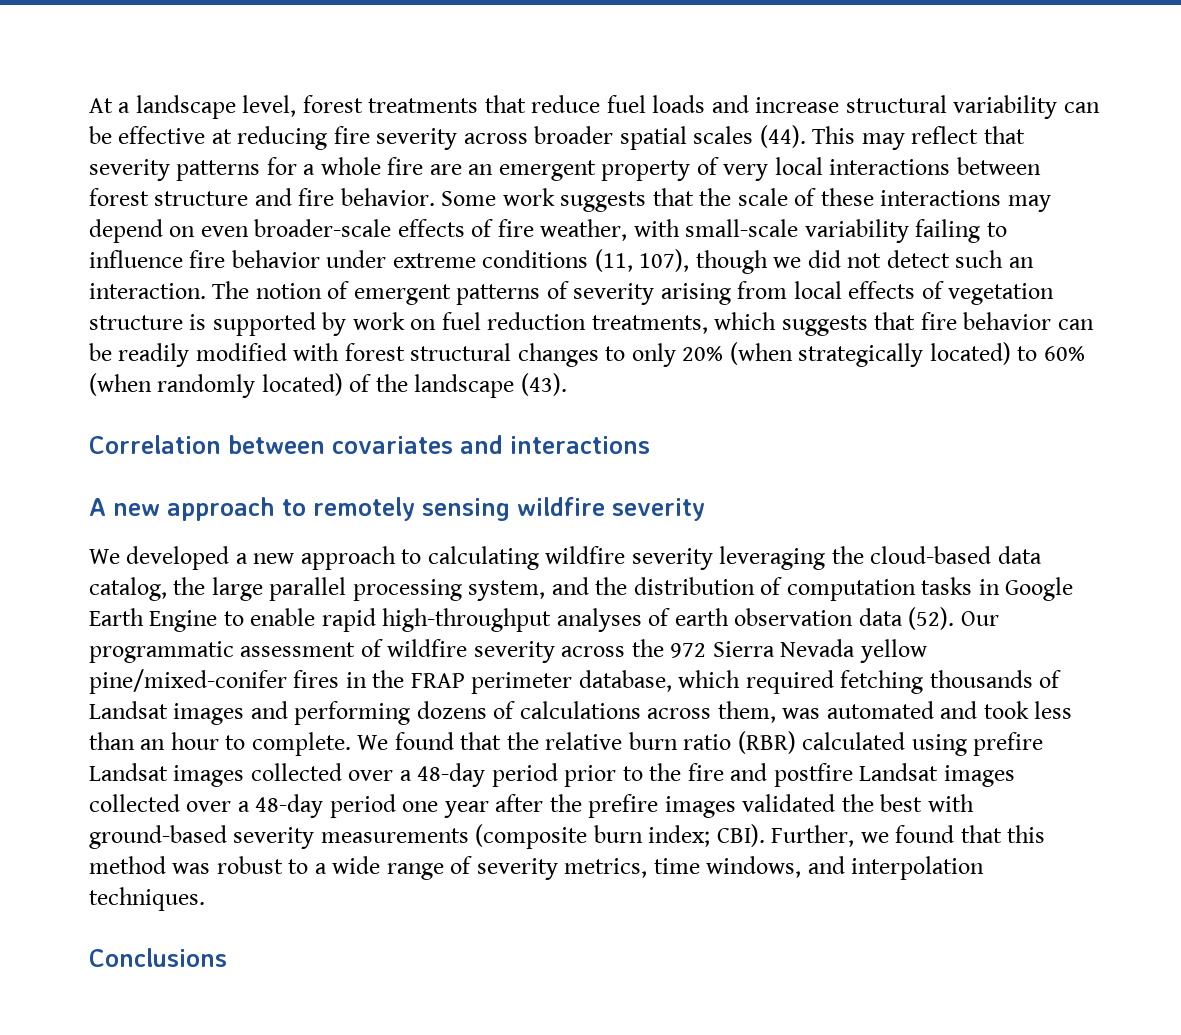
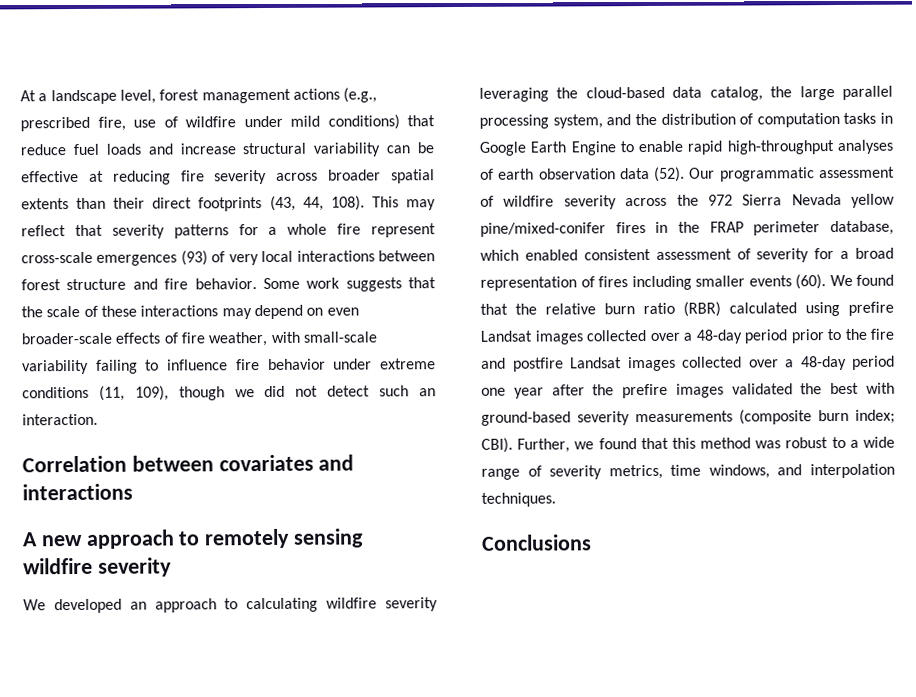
- At a landscape level, forest treatments that reduce fuel loads and increase structural variability can be effective at reducing fire severity across broader spatial scales (44).
+ At a landscape level, forest management actions (e.g., prescribed fire, use of wildfire under mild conditions) that reduce fuel loads and increase structural variability can be effective at reducing fire severity across broader spatial extents than their direct footprints (43, 44, 108).
- This may reflect that severity patterns for a whole fire are an emergent property of very local interactions between forest structure and fire behavior.
+ This may reflect that severity patterns for a whole fire represent cross-scale emergences (93) of very local interactions between forest structure and fire behavior.
- Some work suggests that the scale of these interactions may depend on even broader-scale effects of fire weather, with small-scale variability failing to influence fire behavior under extreme conditions (11, 107), though we did not detect such an interaction. The notion of emergent patterns of severity arising from local effects of vegetation structure is supported by work on fuel reduction treatments, which suggests that fire behavior can be readily modified with forest structural changes to only 20% (when strategically located) to 60% (when randomly located) of the landscape (43).
+ Some work suggests that the scale of these interactions may depend on even broader-scale effects of fire weather, with small-scale variability failing to influence fire behavior under extreme conditions (11, 109), though we did not detect such an interaction.
- We developed a new approach to calculating wildfire severity leveraging the cloud-based data catalog, the large parallel processing system, and the distribution of computation tasks in Google Earth Engine to enable rapid high-throughput analyses of earth observation data (52).
+ We developed an approach to calculating wildfire severity leveraging the cloud-based data catalog, the large parallel processing system, and the distribution of computation tasks in Google Earth Engine to enable rapid high-throughput analyses of earth observation data (52).
- Our programmatic assessment of wildfire severity across the 972 Sierra Nevada yellow pine/mixed-conifer fires in the FRAP perimeter database, which required fetching thousands of Landsat images and performing dozens of calculations across them, was automated and took less than an hour to complete.
+ Our programmatic assessment of wildfire severity across the 972 Sierra Nevada yellow pine/mixed-conifer fires in the FRAP perimeter database, which enabled consistent assessment of severity for a broad representation of fires including smaller events (60).

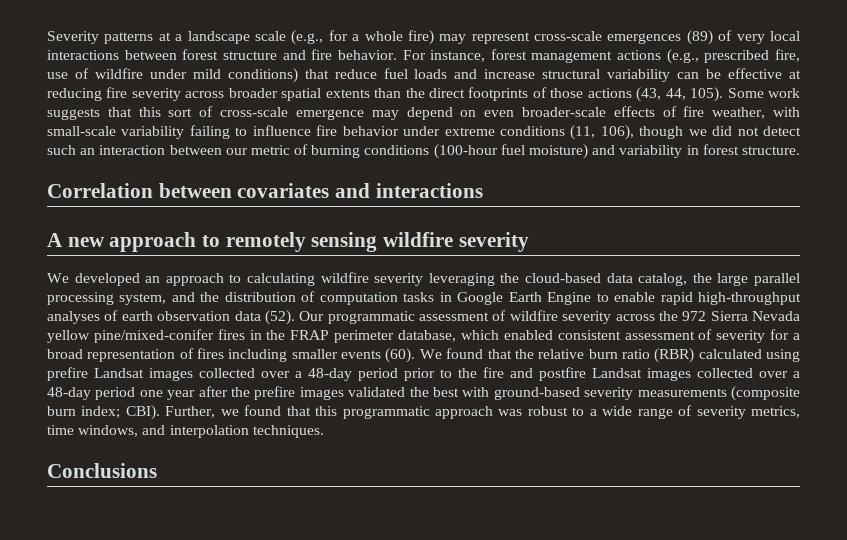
- At a landscape level, forest management actions (e.g., prescribed fire, use of wildfire under mild conditions) that reduce fuel loads and increase structural variability can be effective at reducing fire severity across broader spatial extents than their direct footprints (43, 44, 108). This may reflect that severity patterns for a whole fire represent cross-scale emergences (93) of very local interactions between forest structure and fire behavior. Some work suggests that the scale of these interactions may depend on even broader-scale effects of fire weather, with small-scale variability failing to influence fire behavior under extreme conditions (11, 109), though we did not detect such an interaction.
+ Severity patterns at a landscape scale (e.g., for a whole fire) may represent cross-scale emergences (89) of very local interactions between forest structure and fire behavior. For instance, forest management actions (e.g., prescribed fire, use of wildfire under mild conditions) that reduce fuel loads and increase structural variability can be effective at reducing fire severity across broader spatial extents than the direct footprints of those actions (43, 44, 105). Some work suggests that this sort of cross-scale emergence may depend on even broader-scale effects of fire weather, with small-scale variability failing to influence fire behavior under extreme conditions (11, 106), though we did not detect such an interaction between our metric of burning conditions (100-hour fuel moisture) and variability in forest structure.
- Further, we found that this method was robust to a wide range of severity metrics, time windows, and interpolation techniques.
+ Further, we found that this programmatic approach was robust to a wide range of severity metrics, time windows, and interpolation techniques.

